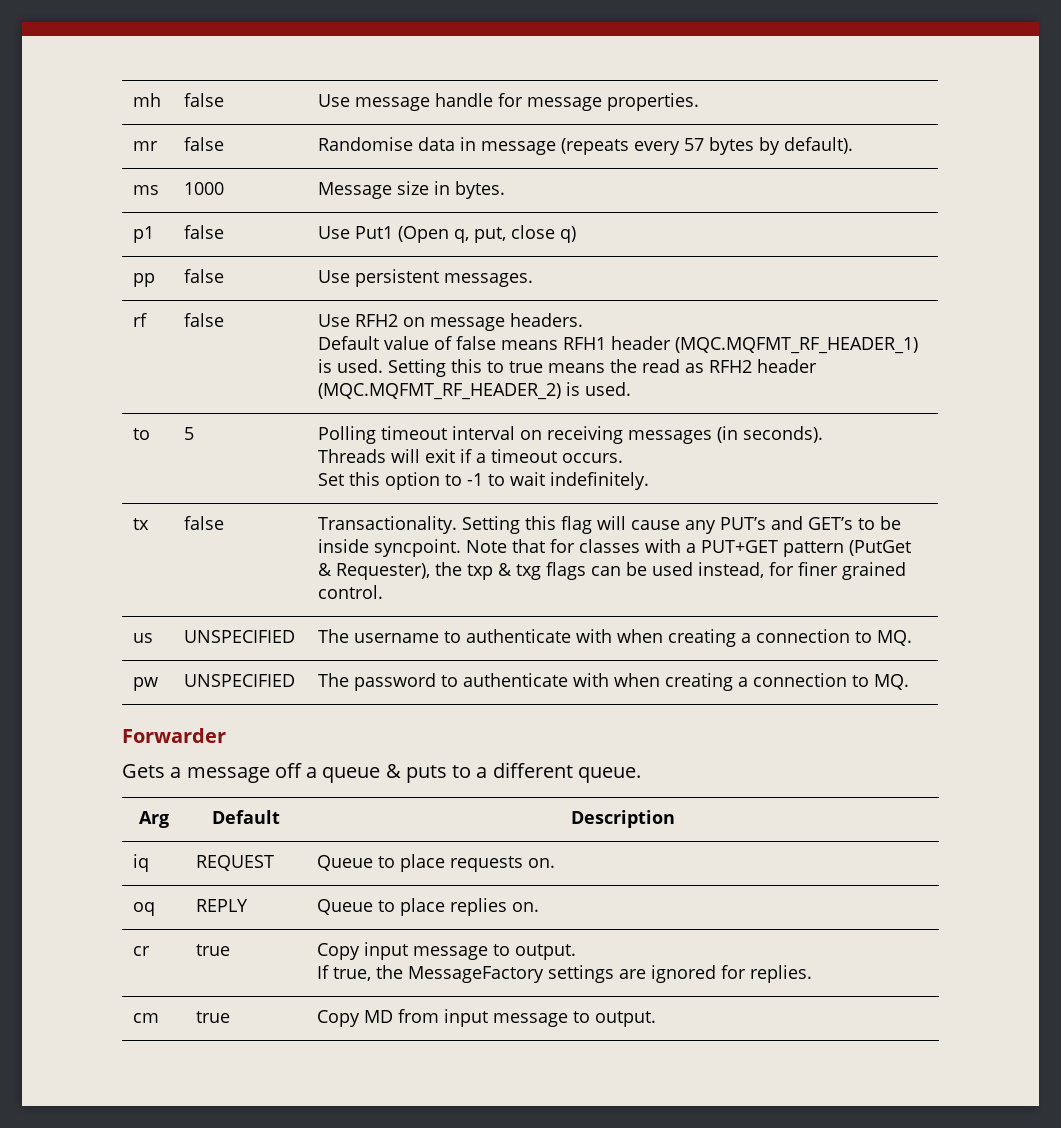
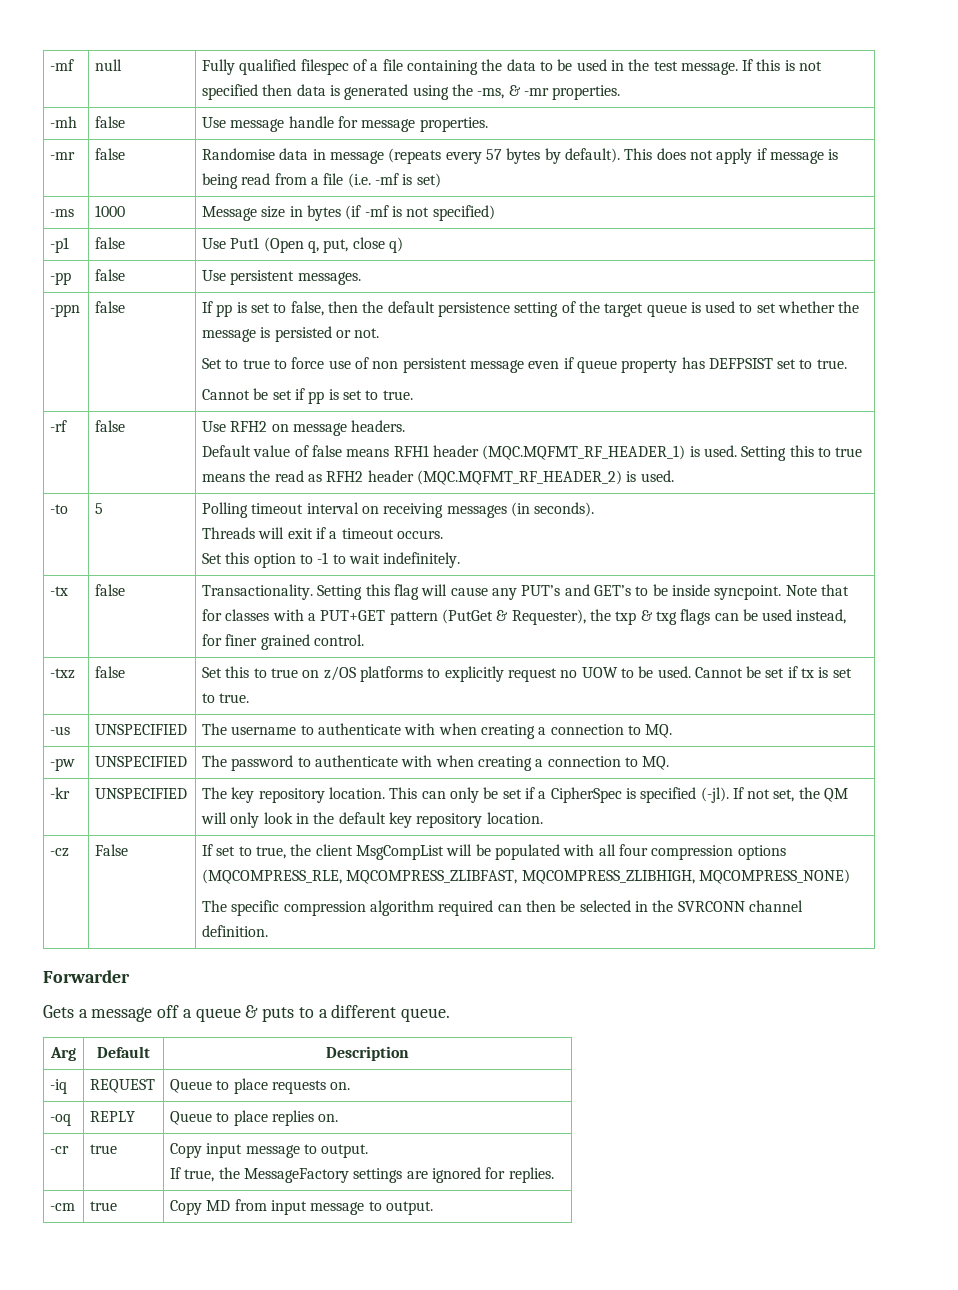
- mh | false | Use message handle for message properties.
+ -mf | null | Fully qualified filespec of a file containing the data to be used in the test message. If this is not specified then data is generated using the -ms, & -mr properties.
+ -mh | false | Use message handle for message properties.
- mr | false | Randomise data in message (repeats every 57 bytes by default).
- ms | 1000 | Message size in bytes.
- p1 | false | Use Put1 (Open q, put, close q)
+ -mr | false | Randomise data in message (repeats every 57 bytes by default). This does not apply if message is being read from a file (i.e. -mf is set)
+ -ms | 1000 | Message size in bytes (if -mf is not specified)
+ -p1 | false | Use Put1 (Open q, put, close q)
- pp | false | Use persistent messages.
+ -pp | false | Use persistent messages.
- rf | false | Use RFH2 on message headers.
+ -ppn | false | If pp is set to false, then the default persistence setting of the target queue is used to set whether the message is persisted or not.
+ Set to true to force use of non persistent message even if queue property has DEFPSIST set to true.
+ Cannot be set if pp is set to true.
+ -rf | false | Use RFH2 on message headers.
- to | 5 | Polling timeout interval on receiving messages (in seconds).
+ -to | 5 | Polling timeout interval on receiving messages (in seconds).
- tx | false | Transactionality. Setting this flag will cause any PUT’s and GET’s to be inside syncpoint. Note that for classes with a PUT+GET pattern (PutGet & Requester), the txp & txg flags can be used instead, for finer grained control.
+ -tx | false | Transactionality. Setting this flag will cause any PUT’s and GET’s to be inside syncpoint. Note that for classes with a PUT+GET pattern (PutGet & Requester), the txp & txg flags can be used instead, for finer grained control.
- us | UNSPECIFIED | The username to authenticate with when creating a connection to MQ.
+ -txz | false | Set this to true on z/OS platforms to explicitly request no UOW to be used. Cannot be set if tx is set to true.
+ -us | UNSPECIFIED | The username to authenticate with when creating a connection to MQ.
- pw | UNSPECIFIED | The password to authenticate with when creating a connection to MQ.
+ -pw | UNSPECIFIED | The password to authenticate with when creating a connection to MQ.
+ -kr | UNSPECIFIED | The key repository location. This can only be set if a CipherSpec is specified (-jl). If not set, the QM will only look in the default key repository location.
+ -cz | False | If set to true, the client MsgCompList will be populated with all four compression options (MQCOMPRESS_RLE, MQCOMPRESS_ZLIBFAST, MQCOMPRESS_ZLIBHIGH, MQCOMPRESS_NONE)
+ The specific compression algorithm required can then be selected in the SVRCONN channel definition.
- iq | REQUEST | Queue to place requests on.
+ -iq | REQUEST | Queue to place requests on.
- oq | REPLY | Queue to place replies on.
+ -oq | REPLY | Queue to place replies on.
- cr | true | Copy input message to output.
+ -cr | true | Copy input message to output.
- cm | true | Copy MD from input message to output.
+ -cm | true | Copy MD from input message to output.

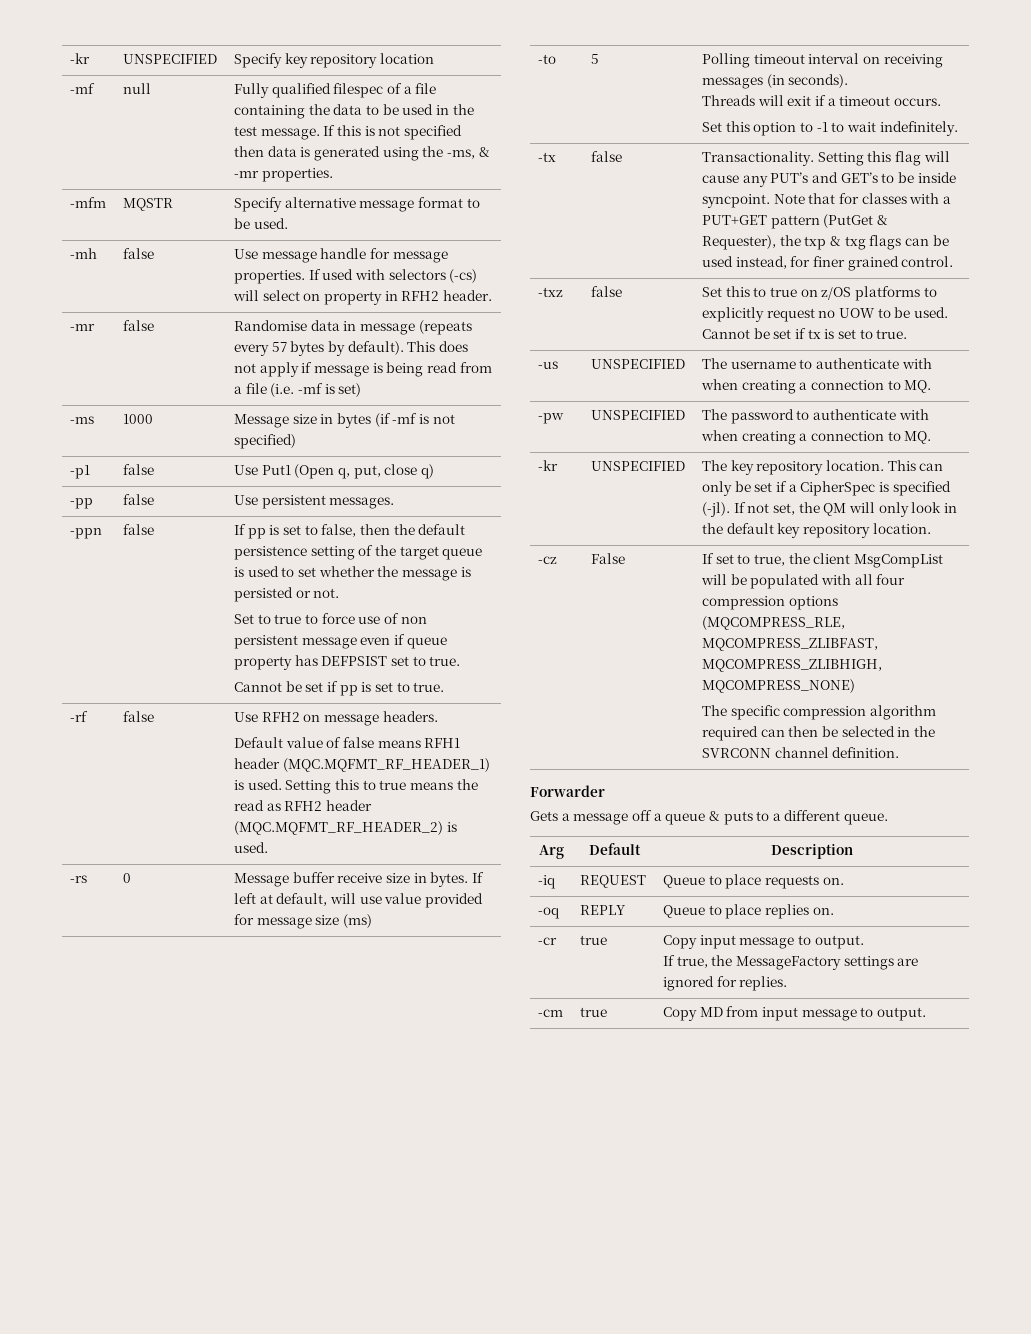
+ -kr | UNSPECIFIED | Specify key repository location
+ -mfm | MQSTR | Specify alternative message format to be used.
- -mh | false | Use message handle for message properties.
+ -mh | false | Use message handle for message properties. If used with selectors (-cs) will select on property in RFH2 header.
+ -rs | 0 | Message buffer receive size in bytes. If left at default, will use value provided for message size (ms)

